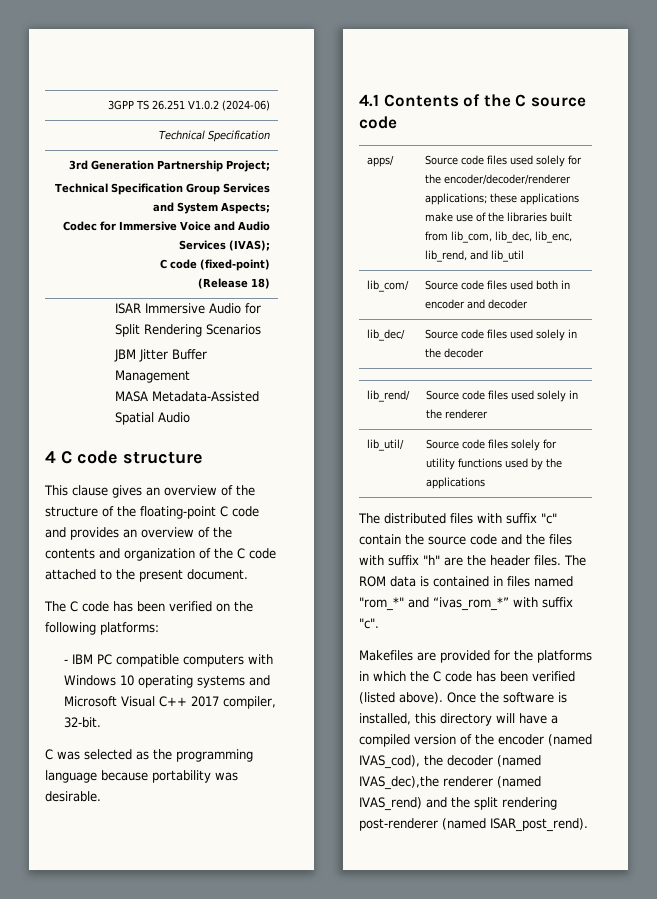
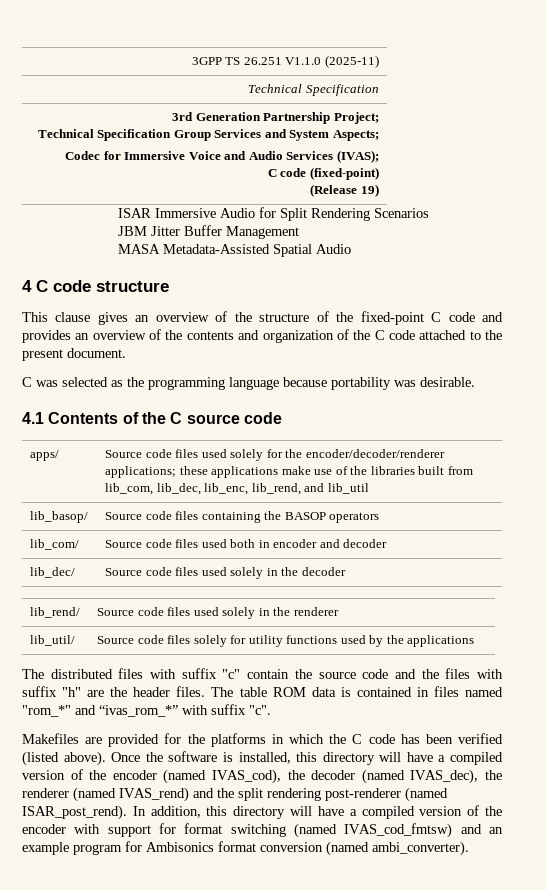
- 3GPP TS 26.251 V1.0.2 (2024-06)
+ 3GPP TS 26.251 V1.1.0 (2025-11)
  3rd Generation Partnership Project;
  Technical Specification Group Services and System Aspects;
  Codec for Immersive Voice and Audio Services (IVAS);
  C code (fixed-point)
- (Release 18)
+ (Release 19)
- This clause gives an overview of the structure of the floating-point C code and provides an overview of the contents and organization of the C code attached to the present document.
+ This clause gives an overview of the structure of the fixed-point C code and provides an overview of the contents and organization of the C code attached to the present document.
- The C code has been verified on the following platforms:
- - IBM PC compatible computers with Windows 10 operating systems and Microsoft Visual C++ 2017 compiler, 32-bit.
+ lib_basop/ | Source code files containing the BASOP operators
- The ROM data is contained in files named "rom_*" and “ivas_rom_*” with suffix "c".
+ The table ROM data is contained in files named "rom_*" and “ivas_rom_*” with suffix "c".
- Once the software is installed, this directory will have a compiled version of the encoder (named IVAS_cod), the decoder (named IVAS_dec),the renderer (named IVAS_rend) and the split rendering post-renderer (named ISAR_post_rend).
+ Once the software is installed, this directory will have a compiled version of the encoder (named IVAS_cod), the decoder (named IVAS_dec), the renderer (named IVAS_rend) and the split rendering post-renderer (named ISAR_post_rend).
+ In addition, this directory will have a compiled version of the encoder with support for format switching (named IVAS_cod_fmtsw) and an example program for Ambisonics format conversion (named ambi_converter).

